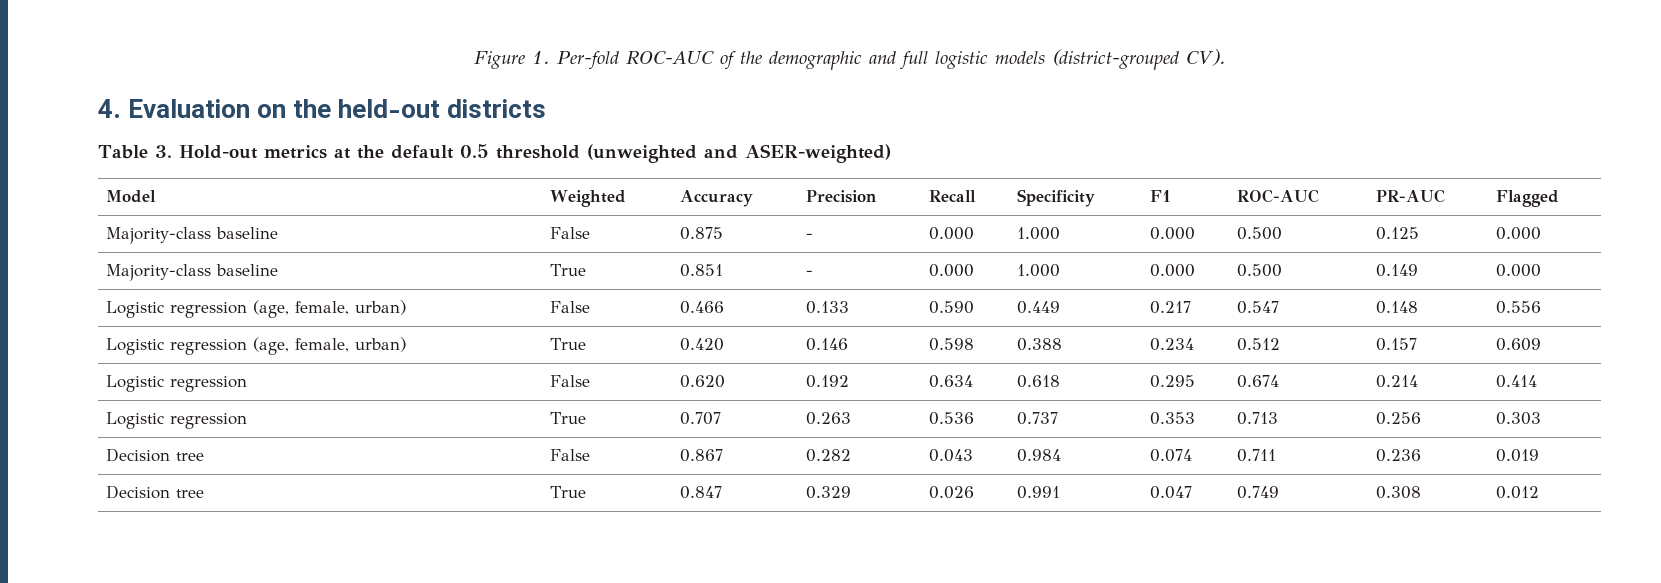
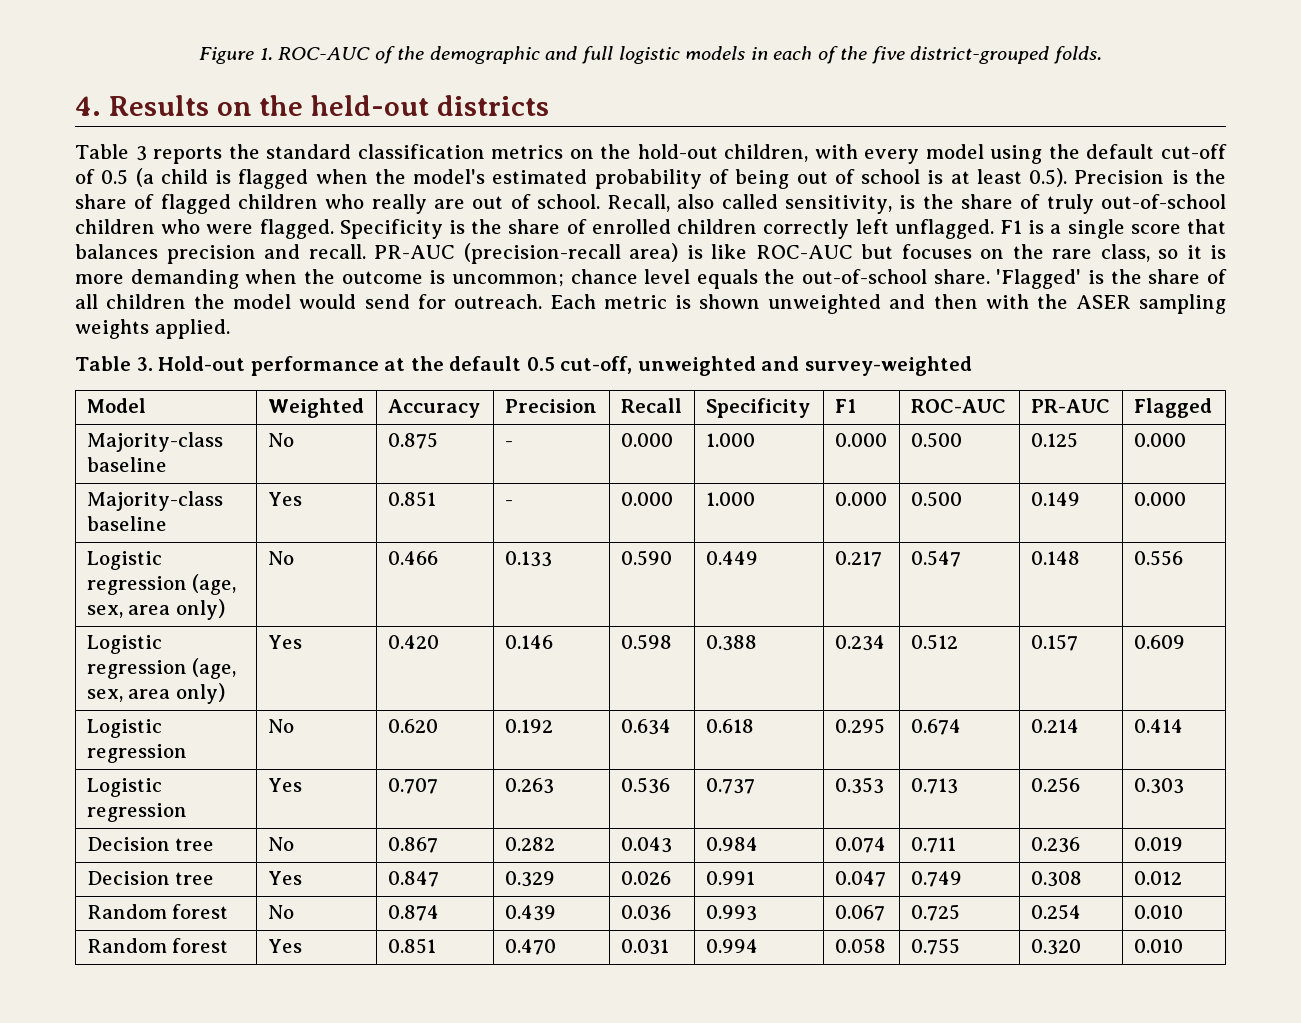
- Figure 1. Per-fold ROC-AUC of the demographic and full logistic models (district-grouped CV).
+ Figure 1. ROC-AUC of the demographic and full logistic models in each of the five district-grouped folds.
- 4. Evaluation on the held-out districts
+ 4. Results on the held-out districts
+ Table 3 reports the standard classification metrics on the hold-out children, with every model using the default cut-off of 0.5 (a child is flagged when the model's estimated probability of being out of school is at least 0.5). Precision is the share of flagged children who really are out of school. Recall, also called sensitivity, is the share of truly out-of-school children who were flagged. Specificity is the share of enrolled children correctly left unflagged. F1 is a single score that balances precision and recall. PR-AUC (precision-recall area) is like ROC-AUC but focuses on the rare class, so it is more demanding when the outcome is uncommon; chance level equals the out-of-school share. 'Flagged' is the share of all children the model would send for outreach. Each metric is shown unweighted and then with the ASER sampling weights applied.
- Table 3. Hold-out metrics at the default 0.5 threshold (unweighted and ASER-weighted)
+ Table 3. Hold-out performance at the default 0.5 cut-off, unweighted and survey-weighted
- Majority-class baseline | False | 0.875 | - | 0.000 | 1.000 | 0.000 | 0.500 | 0.125 | 0.000
+ Majority-class baseline | No | 0.875 | - | 0.000 | 1.000 | 0.000 | 0.500 | 0.125 | 0.000
- Majority-class baseline | True | 0.851 | - | 0.000 | 1.000 | 0.000 | 0.500 | 0.149 | 0.000
+ Majority-class baseline | Yes | 0.851 | - | 0.000 | 1.000 | 0.000 | 0.500 | 0.149 | 0.000
- Logistic regression (age, female, urban) | False | 0.466 | 0.133 | 0.590 | 0.449 | 0.217 | 0.547 | 0.148 | 0.556
+ Logistic regression (age, sex, area only) | No | 0.466 | 0.133 | 0.590 | 0.449 | 0.217 | 0.547 | 0.148 | 0.556
- Logistic regression (age, female, urban) | True | 0.420 | 0.146 | 0.598 | 0.388 | 0.234 | 0.512 | 0.157 | 0.609
+ Logistic regression (age, sex, area only) | Yes | 0.420 | 0.146 | 0.598 | 0.388 | 0.234 | 0.512 | 0.157 | 0.609
- Logistic regression | False | 0.620 | 0.192 | 0.634 | 0.618 | 0.295 | 0.674 | 0.214 | 0.414
+ Logistic regression | No | 0.620 | 0.192 | 0.634 | 0.618 | 0.295 | 0.674 | 0.214 | 0.414
- Logistic regression | True | 0.707 | 0.263 | 0.536 | 0.737 | 0.353 | 0.713 | 0.256 | 0.303
+ Logistic regression | Yes | 0.707 | 0.263 | 0.536 | 0.737 | 0.353 | 0.713 | 0.256 | 0.303
- Decision tree | False | 0.867 | 0.282 | 0.043 | 0.984 | 0.074 | 0.711 | 0.236 | 0.019
+ Decision tree | No | 0.867 | 0.282 | 0.043 | 0.984 | 0.074 | 0.711 | 0.236 | 0.019
- Decision tree | True | 0.847 | 0.329 | 0.026 | 0.991 | 0.047 | 0.749 | 0.308 | 0.012
+ Decision tree | Yes | 0.847 | 0.329 | 0.026 | 0.991 | 0.047 | 0.749 | 0.308 | 0.012
+ Random forest | No | 0.874 | 0.439 | 0.036 | 0.993 | 0.067 | 0.725 | 0.254 | 0.010
+ Random forest | Yes | 0.851 | 0.470 | 0.031 | 0.994 | 0.058 | 0.755 | 0.320 | 0.010

